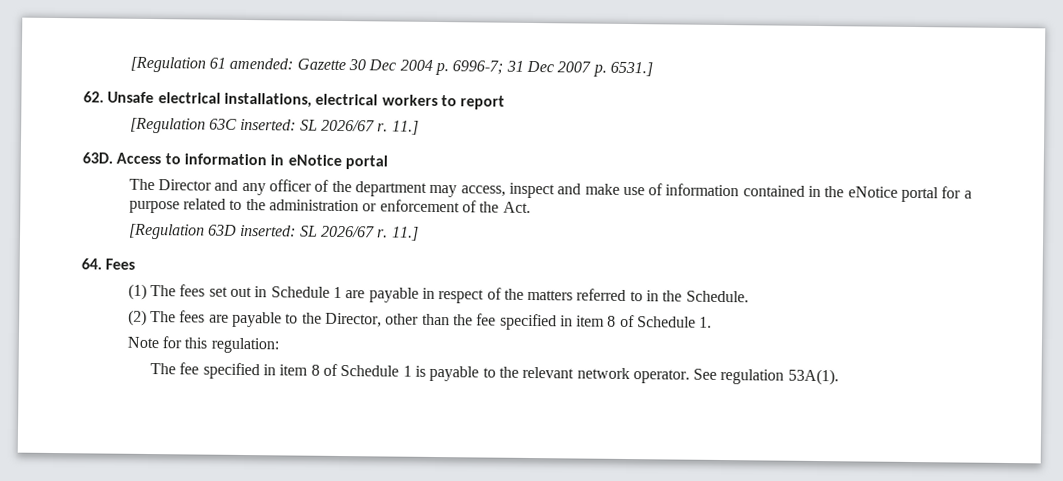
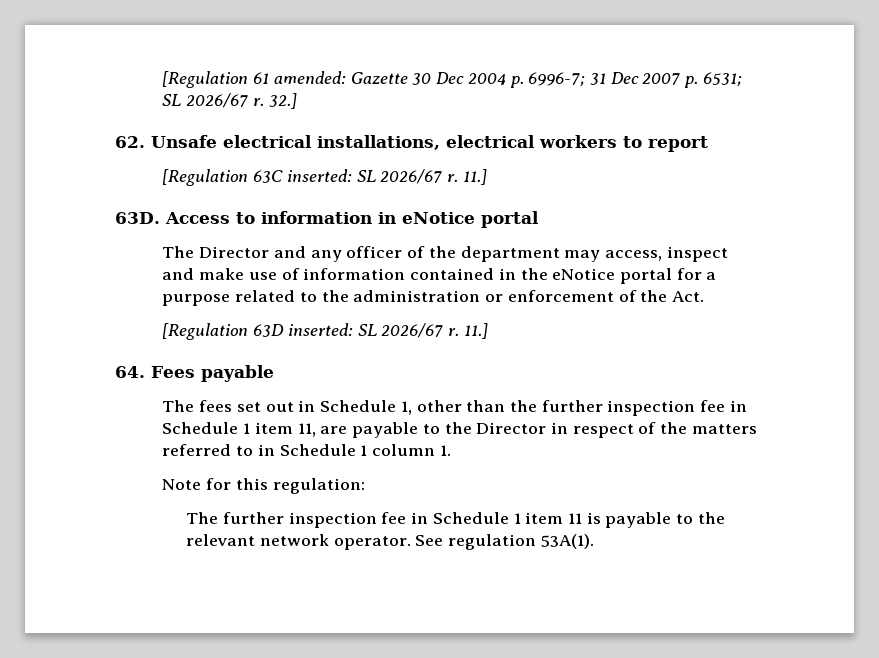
- [Regulation 61 amended: Gazette 30 Dec 2004 p. 6996-7; 31 Dec 2007 p. 6531.]
+ [Regulation 61 amended: Gazette 30 Dec 2004 p. 6996-7; 31 Dec 2007 p. 6531; SL 2026/67 r. 32.]
- 64. Fees
- (1) The fees set out in Schedule 1 are payable in respect of the matters referred to in the Schedule.
- (2) The fees are payable to the Director, other than the fee specified in item 8 of Schedule 1.
+ 64. Fees payable
+ The fees set out in Schedule 1, other than the further inspection fee in Schedule 1 item 11, are payable to the Director in respect of the matters referred to in Schedule 1 column 1.
- The fee specified in item 8 of Schedule 1 is payable to the relevant network operator.
+ The further inspection fee in Schedule 1 item 11 is payable to the relevant network operator.

